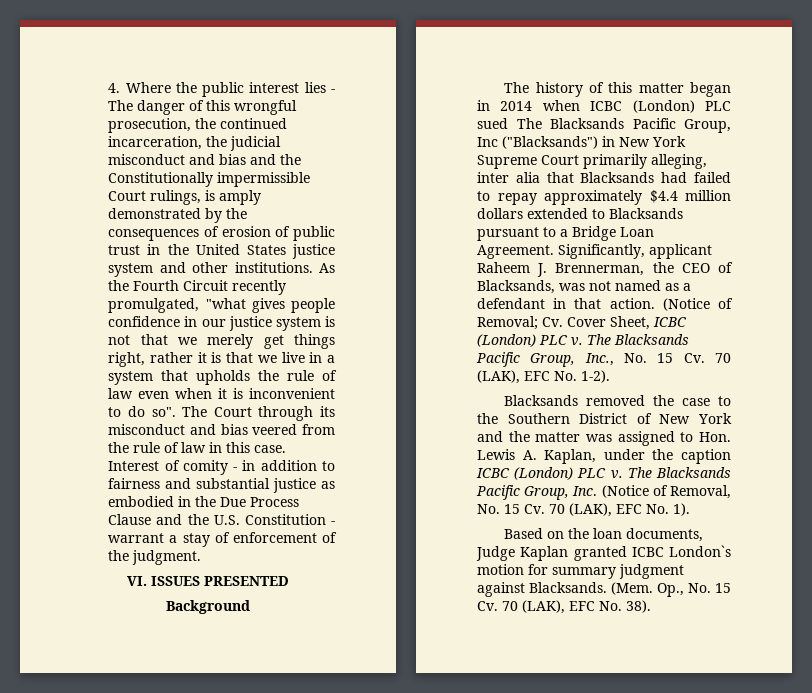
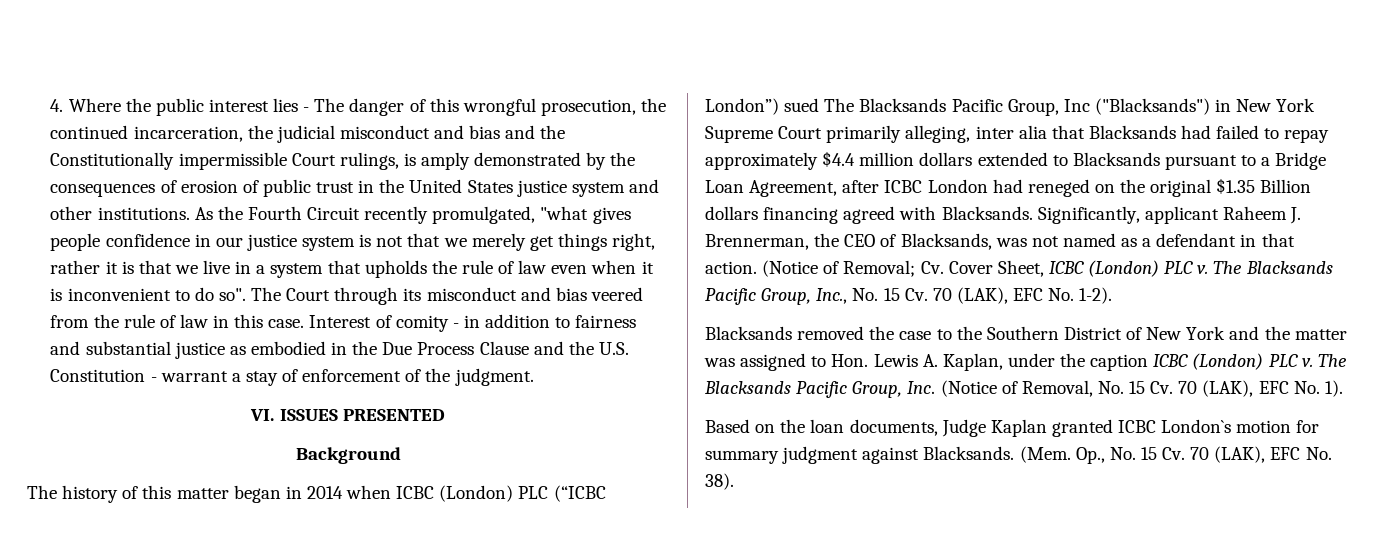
- The history of this matter began in 2014 when ICBC (London) PLC sued The Blacksands Pacific Group, Inc ("Blacksands") in New York Supreme Court primarily alleging, inter alia that Blacksands had failed to repay approximately $4.4 million dollars extended to Blacksands pursuant to a Bridge Loan Agreement.
+ The history of this matter began in 2014 when ICBC (London) PLC (“ICBC London”) sued The Blacksands Pacific Group, Inc ("Blacksands") in New York Supreme Court primarily alleging, inter alia that Blacksands had failed to repay approximately $4.4 million dollars extended to Blacksands pursuant to a Bridge Loan Agreement, after ICBC London had reneged on the original $1.35 Billion dollars financing agreed with Blacksands.

